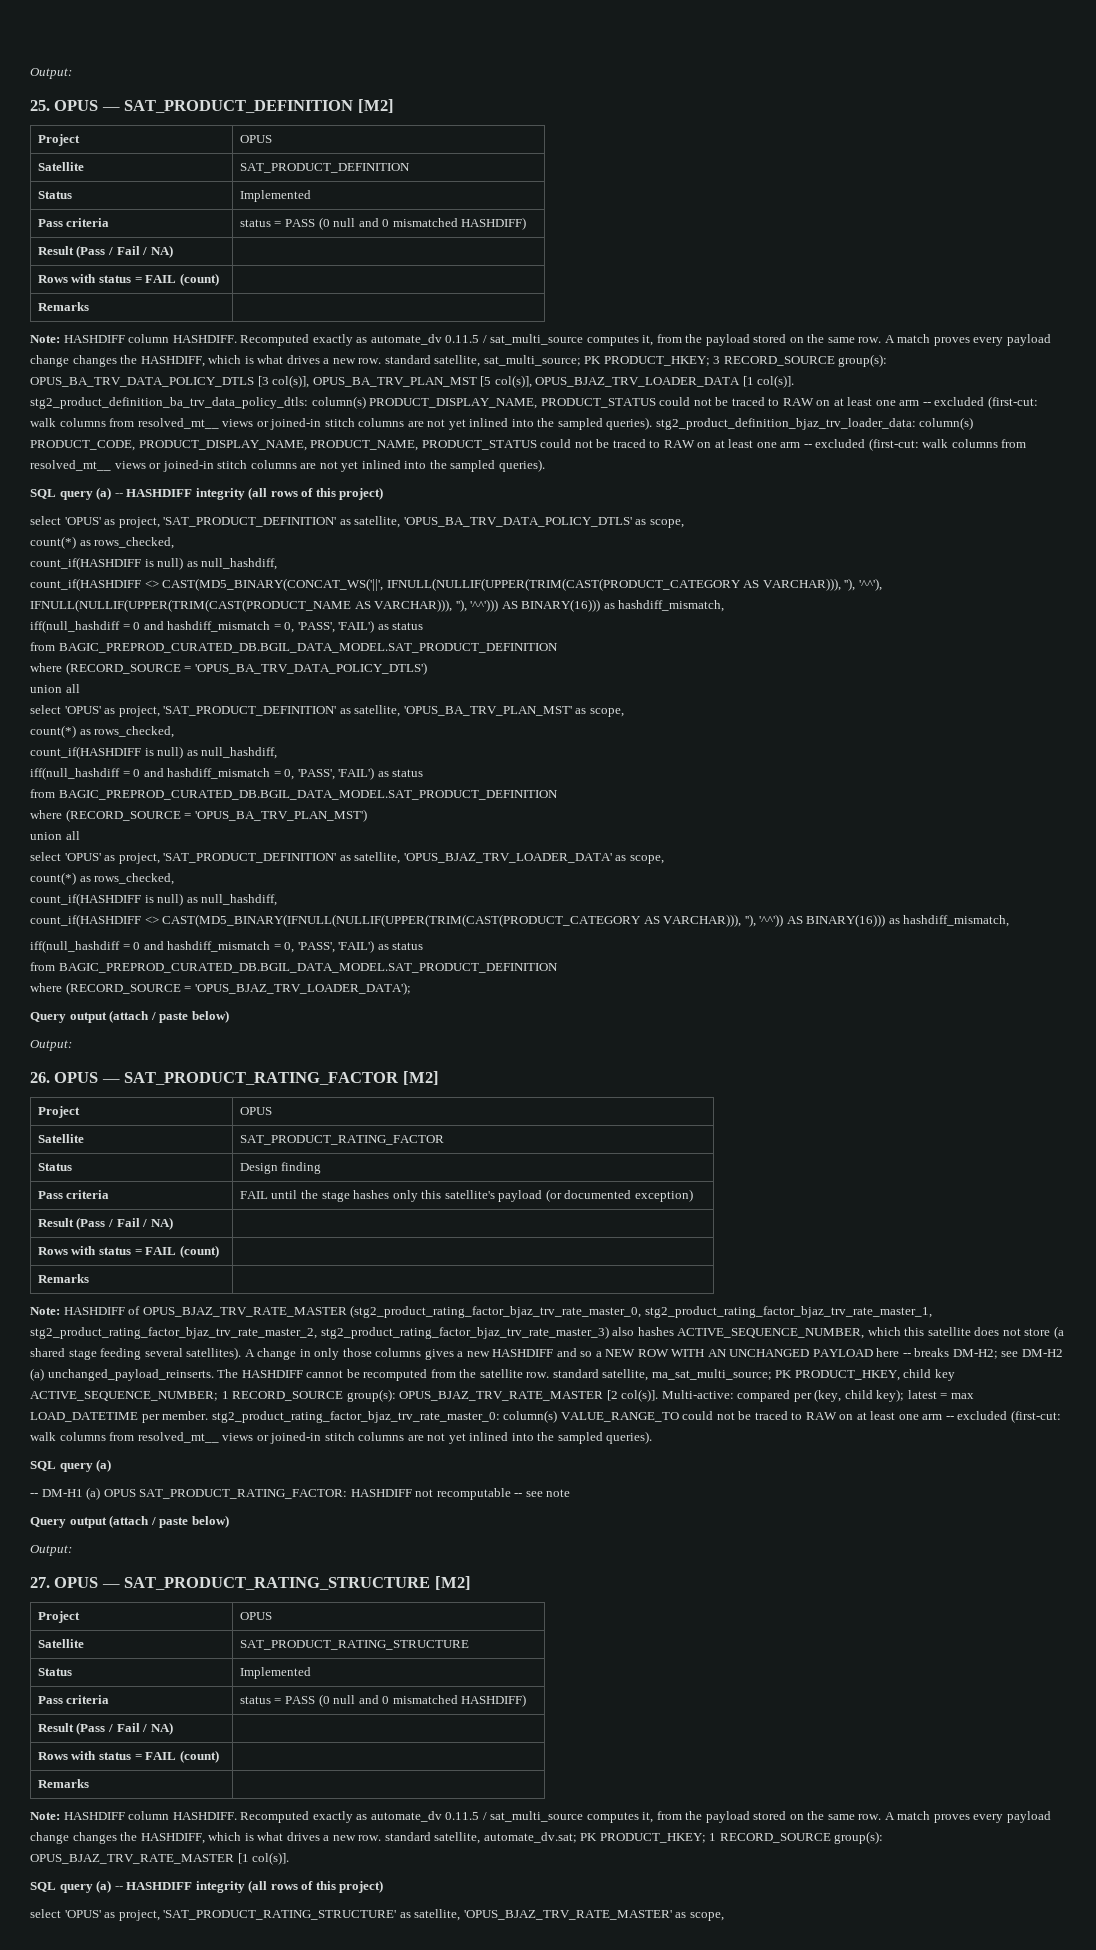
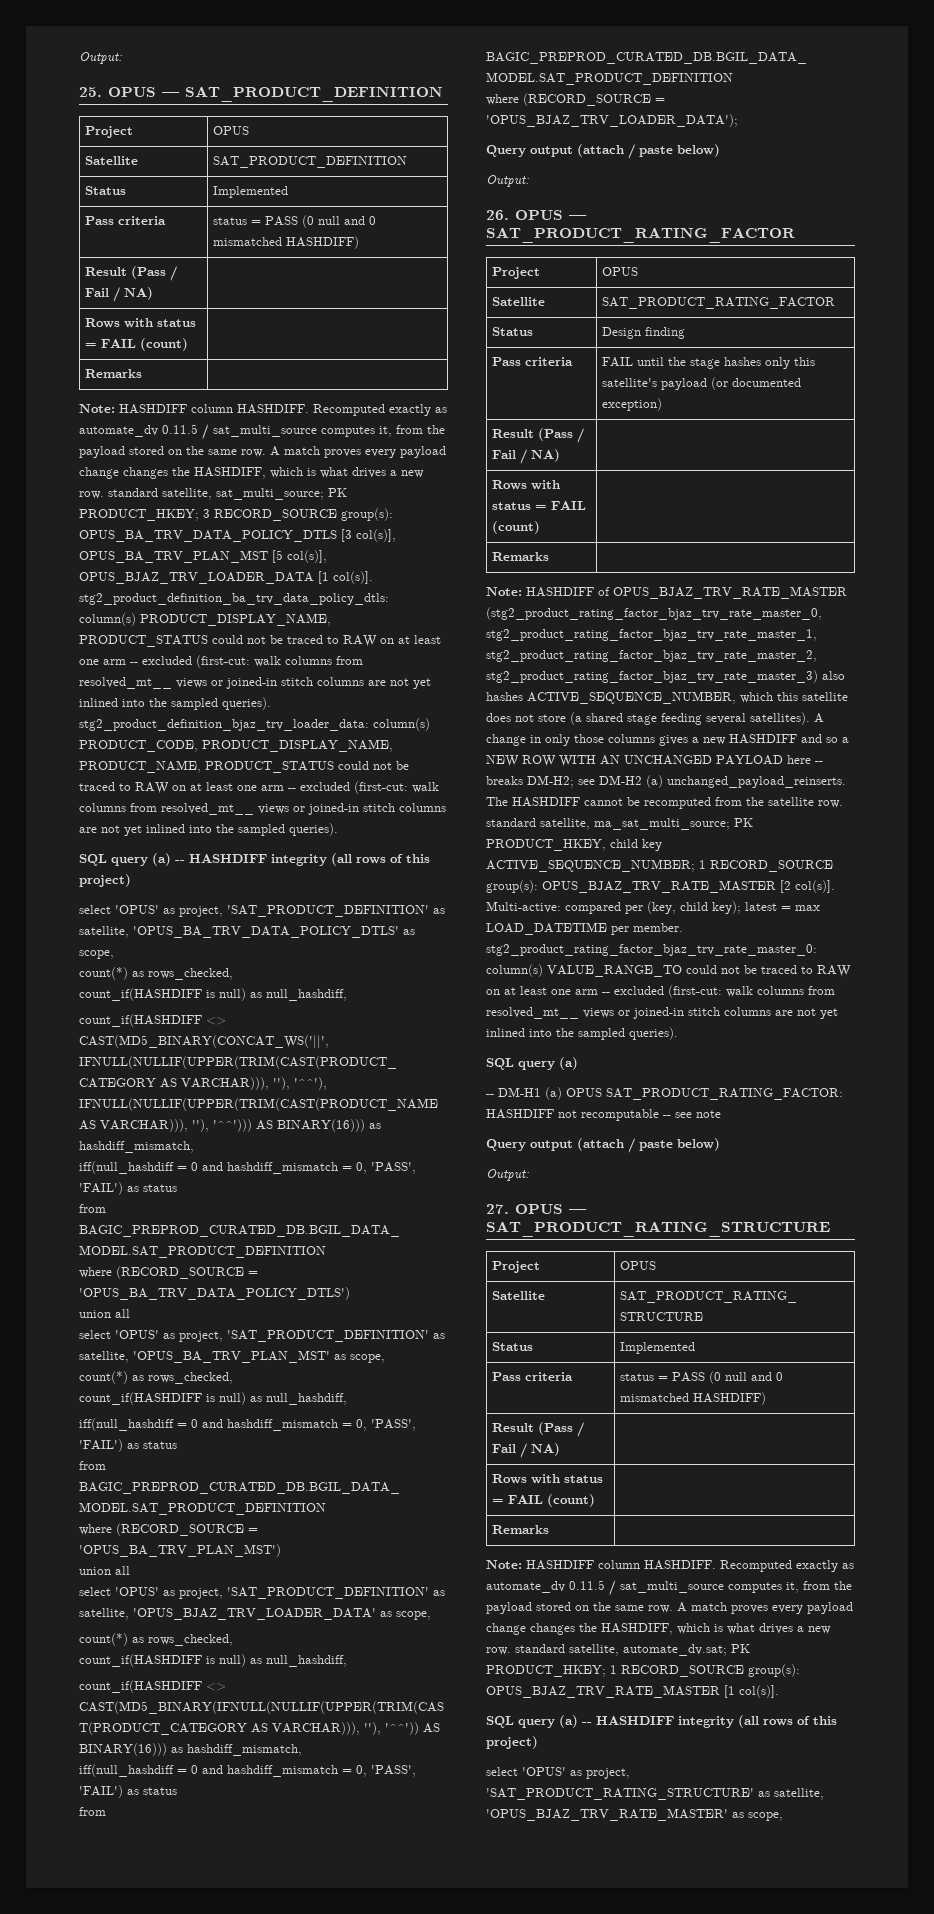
- 25. OPUS — SAT_PRODUCT_DEFINITION [M2]
+ 25. OPUS — SAT_PRODUCT_DEFINITION
- 26. OPUS — SAT_PRODUCT_RATING_FACTOR [M2]
+ 26. OPUS — SAT_PRODUCT_RATING_FACTOR
- 27. OPUS — SAT_PRODUCT_RATING_STRUCTURE [M2]
+ 27. OPUS — SAT_PRODUCT_RATING_STRUCTURE

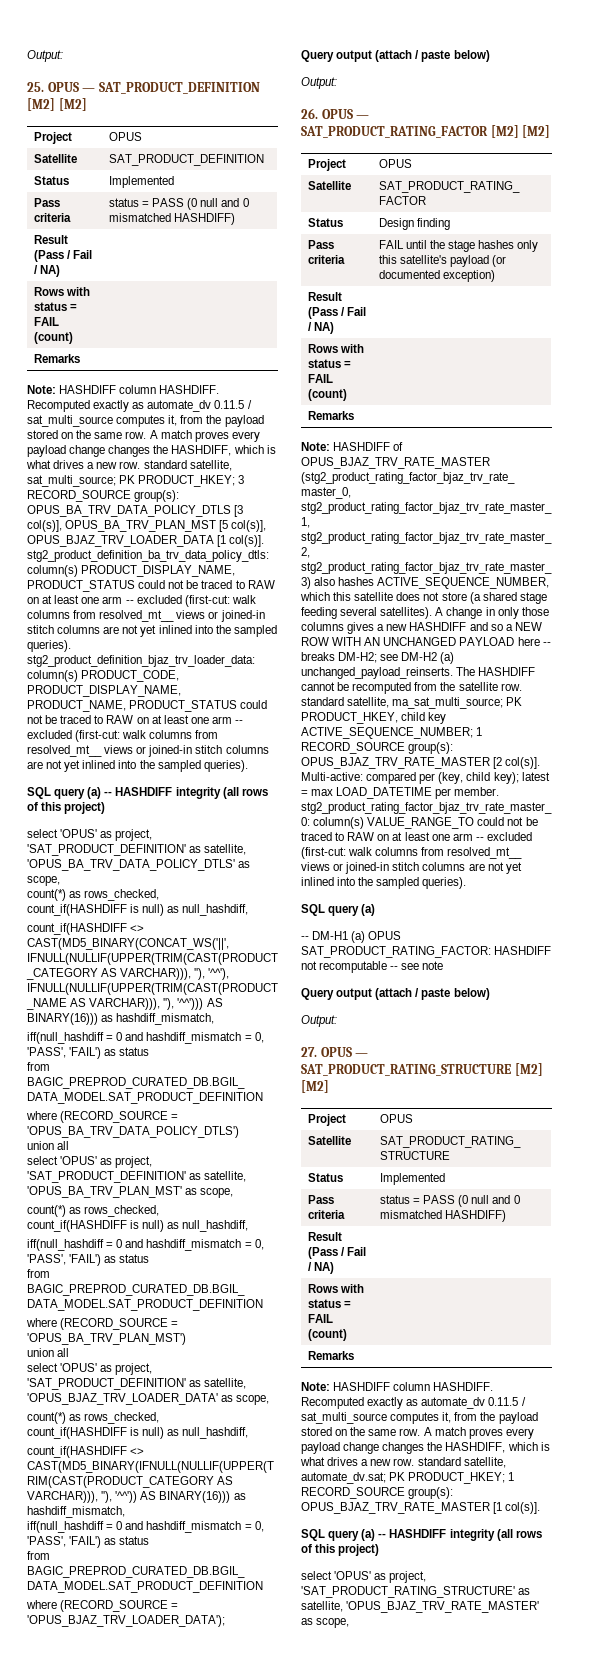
- 25. OPUS — SAT_PRODUCT_DEFINITION
+ 25. OPUS — SAT_PRODUCT_DEFINITION [M2] [M2]
- 26. OPUS — SAT_PRODUCT_RATING_FACTOR
+ 26. OPUS — SAT_PRODUCT_RATING_FACTOR [M2] [M2]
- 27. OPUS — SAT_PRODUCT_RATING_STRUCTURE
+ 27. OPUS — SAT_PRODUCT_RATING_STRUCTURE [M2] [M2]

